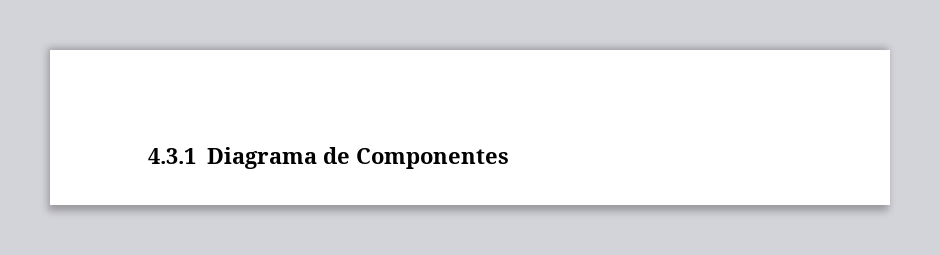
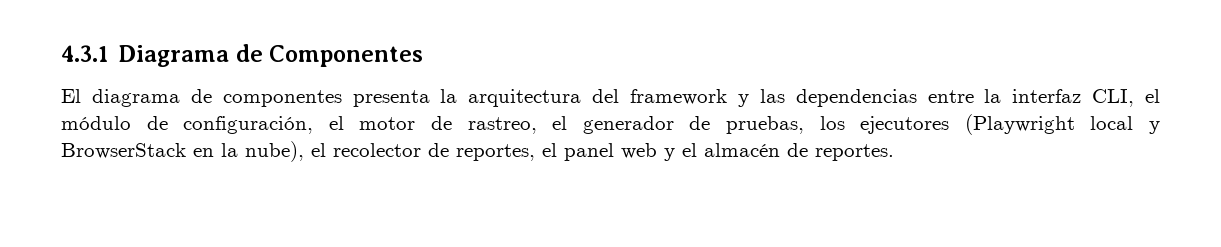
+ El diagrama de componentes presenta la arquitectura del framework y las dependencias entre la interfaz CLI, el módulo de configuración, el motor de rastreo, el generador de pruebas, los ejecutores (Playwright local y BrowserStack en la nube), el recolector de reportes, el panel web y el almacén de reportes.

